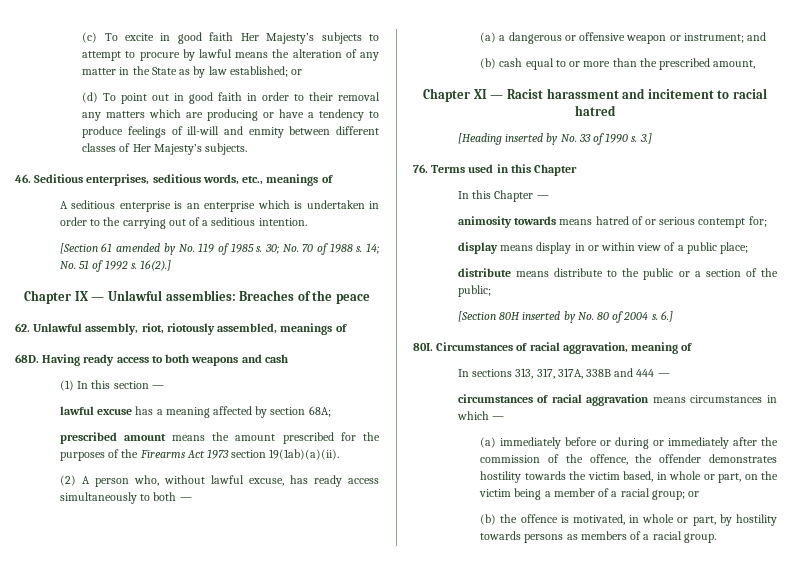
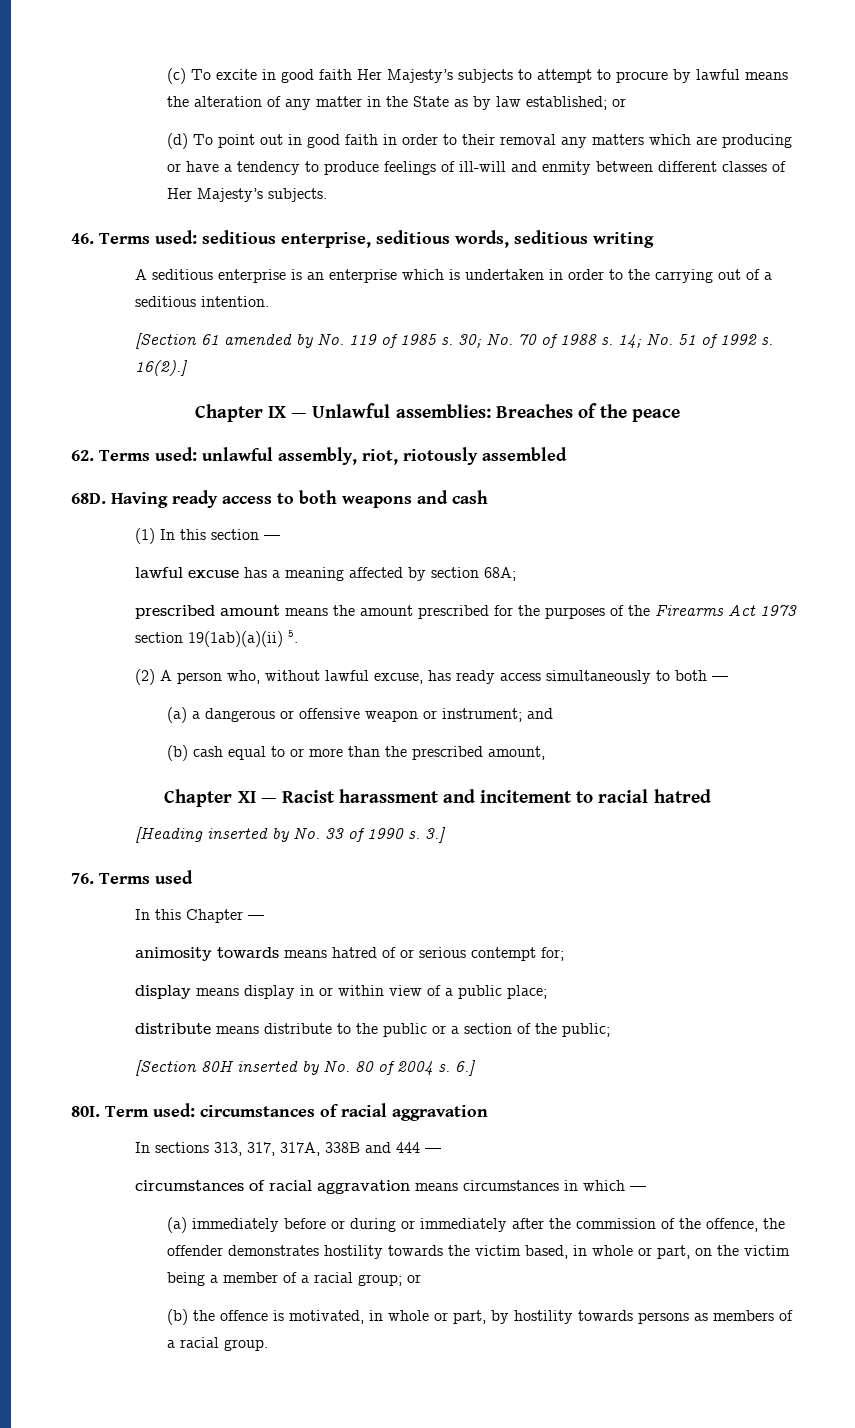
- 46. Seditious enterprises, seditious words, etc., meanings of
+ 46. Terms used: seditious enterprise, seditious words, seditious writing
- 62. Unlawful assembly, riot, riotously assembled, meanings of
+ 62. Terms used: unlawful assembly, riot, riotously assembled
- prescribed amount means the amount prescribed for the purposes of the Firearms Act 1973 section 19(1ab)(a)(ii).
+ prescribed amount means the amount prescribed for the purposes of the Firearms Act 1973 section 19(1ab)(a)(ii) 5.
- 76. Terms used in this Chapter
+ 76. Terms used
- Circumstances of racial aggravation, meaning of
+ Term used: circumstances of racial aggravation

